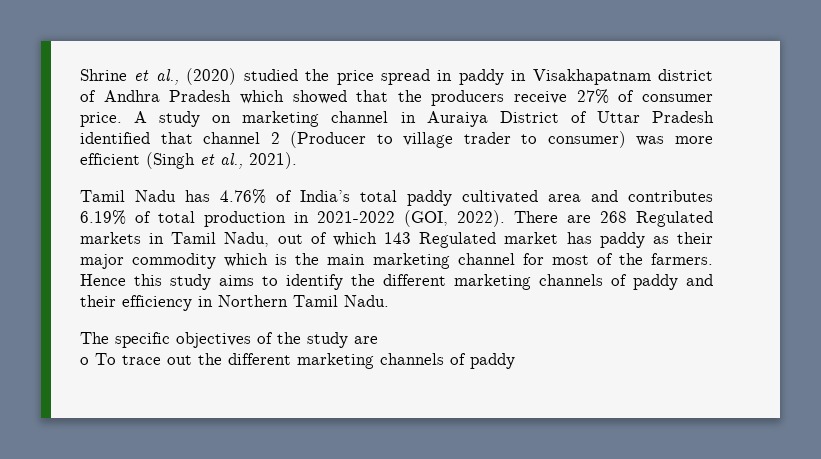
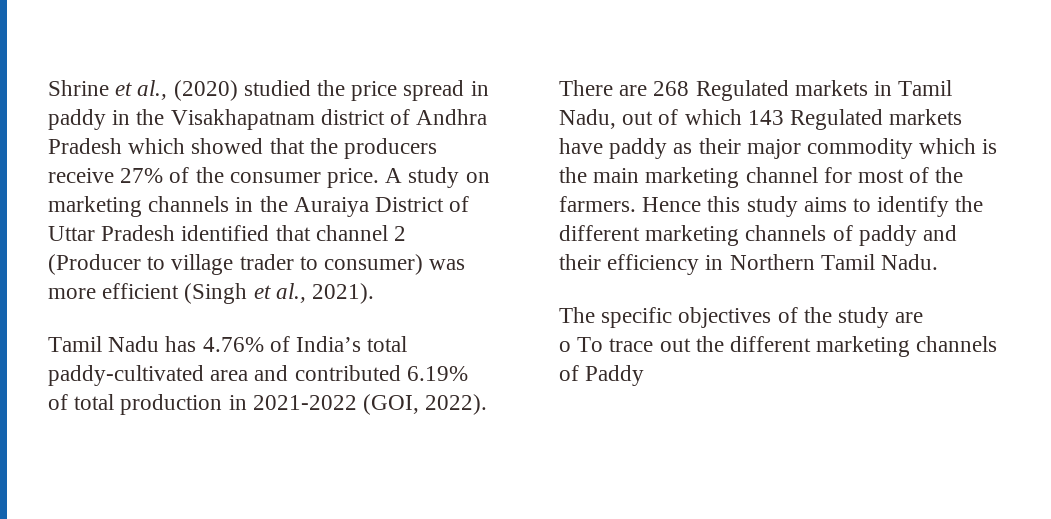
- Shrine et al., (2020) studied the price spread in paddy in Visakhapatnam district of Andhra Pradesh which showed that the producers receive 27% of consumer price.
+ Shrine et al., (2020) studied the price spread in paddy in the Visakhapatnam district of Andhra Pradesh which showed that the producers receive 27% of the consumer price.
- A study on marketing channel in Auraiya District of Uttar Pradesh identified that channel 2 (Producer to village trader to consumer) was more efficient (Singh et al., 2021).
+ A study on marketing channels in the Auraiya District of Uttar Pradesh identified that channel 2 (Producer to village trader to consumer) was more efficient (Singh et al., 2021).
- Tamil Nadu has 4.76% of India’s total paddy cultivated area and contributes 6.19% of total production in 2021-2022 (GOI, 2022).
+ Tamil Nadu has 4.76% of India’s total paddy-cultivated area and contributed 6.19% of total production in 2021-2022 (GOI, 2022).
- There are 268 Regulated markets in Tamil Nadu, out of which 143 Regulated market has paddy as their major commodity which is the main marketing channel for most of the farmers.
+ There are 268 Regulated markets in Tamil Nadu, out of which 143 Regulated markets have paddy as their major commodity which is the main marketing channel for most of the farmers.
- o To trace out the different marketing channels of paddy
+ o To trace out the different marketing channels of Paddy

